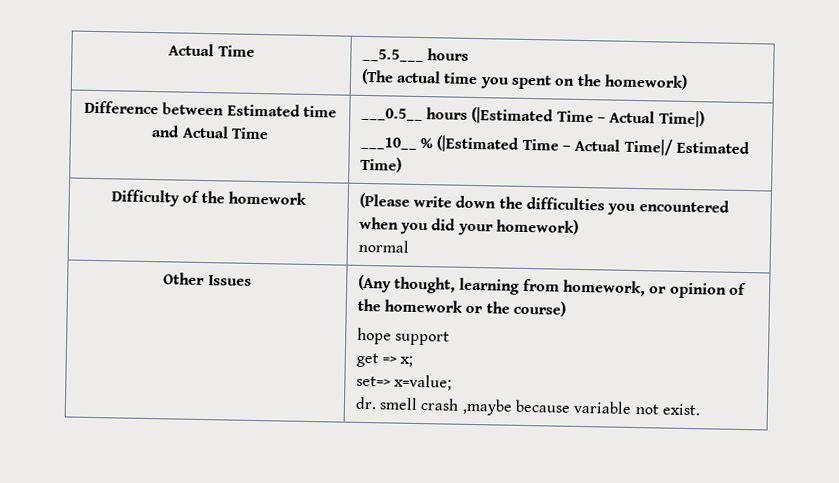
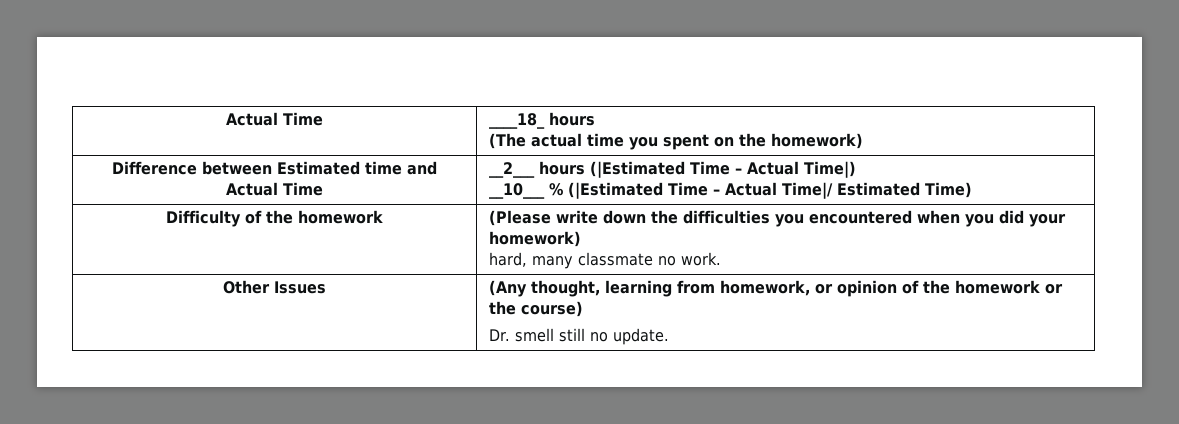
- Actual Time | __5.5___ hours
+ Actual Time | ____18_ hours
- Difference between Estimated time and Actual Time | ___0.5__ hours (|Estimated Time – Actual Time|)
- ___10__ % (|Estimated Time – Actual Time|/ Estimated Time)
+ Difference between Estimated time and Actual Time | __2___ hours (|Estimated Time – Actual Time|)
+ __10___ % (|Estimated Time – Actual Time|/ Estimated Time)
  Difficulty of the homework | (Please write down the difficulties you encountered when you did your homework)
- normal
+ hard, many classmate no work.
  Other Issues | (Any thought, learning from homework, or opinion of the homework or the course)
- hope support
- get => x;
- set=> x=value;
- dr. smell crash ,maybe because variable not exist.
+ Dr. smell still no update.

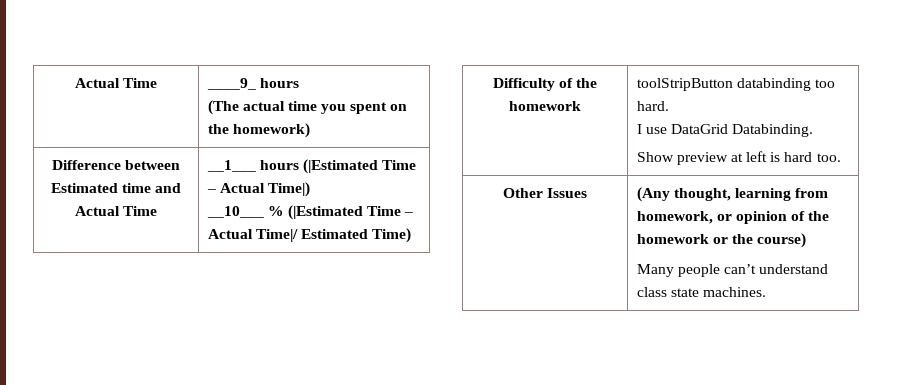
- Actual Time | ____18_ hours
+ Actual Time | ____9_ hours
- Difference between Estimated time and Actual Time | __2___ hours (|Estimated Time – Actual Time|)
+ Difference between Estimated time and Actual Time | __1___ hours (|Estimated Time – Actual Time|)
- Difficulty of the homework | (Please write down the difficulties you encountered when you did your homework)
- hard, many classmate no work.
+ Difficulty of the homework | toolStripButton databinding too hard.
+ I use DataGrid Databinding.
+ Show preview at left is hard too.
  Other Issues | (Any thought, learning from homework, or opinion of the homework or the course)
- Dr. smell still no update.
+ Many people can’t understand class state machines.

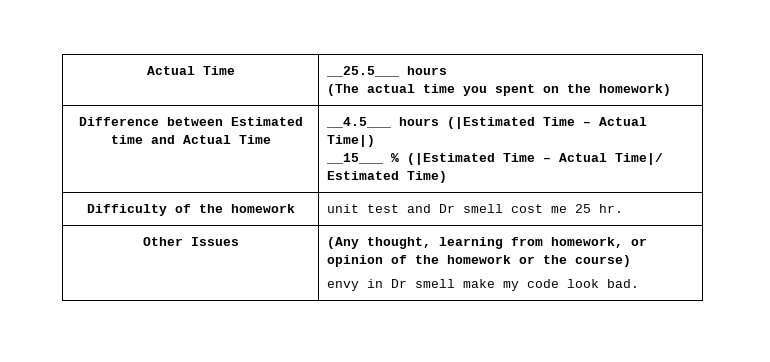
- Actual Time | ____9_ hours
+ Actual Time | __25.5___ hours
- Difference between Estimated time and Actual Time | __1___ hours (|Estimated Time – Actual Time|)
- __10___ % (|Estimated Time – Actual Time|/ Estimated Time)
+ Difference between Estimated time and Actual Time | __4.5___ hours (|Estimated Time – Actual Time|)
+ __15___ % (|Estimated Time – Actual Time|/ Estimated Time)
- Difficulty of the homework | toolStripButton databinding too hard.
- I use DataGrid Databinding.
- Show preview at left is hard too.
+ Difficulty of the homework | unit test and Dr smell cost me 25 hr.
  Other Issues | (Any thought, learning from homework, or opinion of the homework or the course)
- Many people can’t understand class state machines.
+ envy in Dr smell make my code look bad.

